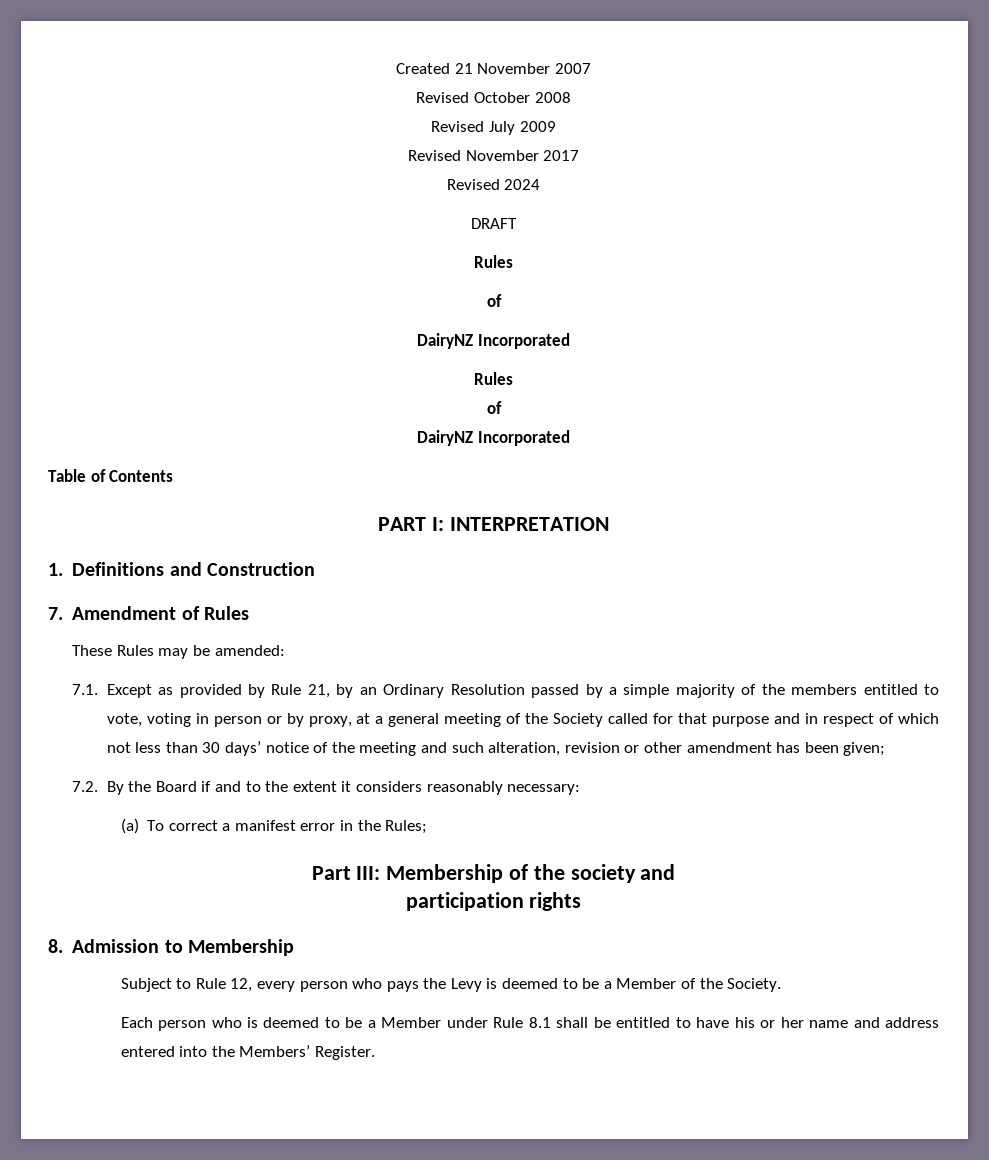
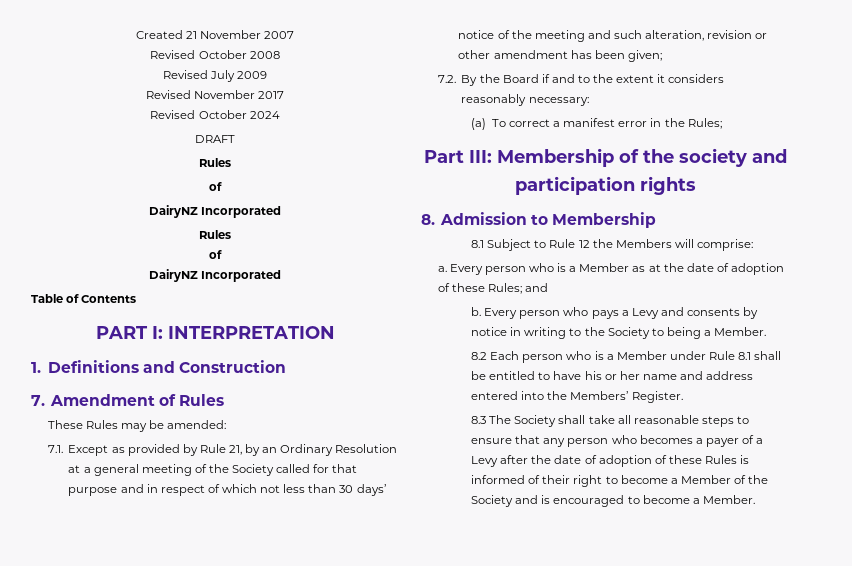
- Revised 2024
+ Revised October 2024
- 7.1. Except as provided by Rule 21, by an Ordinary Resolution passed by a simple majority of the members entitled to vote, voting in person or by proxy, at a general meeting of the Society called for that purpose and in respect of which not less than 30 days’ notice of the meeting and such alteration, revision or other amendment has been given;
+ 7.1. Except as provided by Rule 21, by an Ordinary Resolution at a general meeting of the Society called for that purpose and in respect of which not less than 30 days’ notice of the meeting and such alteration, revision or other amendment has been given;
- Subject to Rule 12, every person who pays the Levy is deemed to be a Member of the Society.
- Each person who is deemed to be a Member under Rule 8.1 shall be entitled to have his or her name and address entered into the Members’ Register.
+ 8.1 Subject to Rule 12 the Members will comprise:
+ a. Every person who is a Member as at the date of adoption of these Rules; and
+ b. Every person who pays a Levy and consents by notice in writing to the Society to being a Member.
+ 8.2 Each person who is a Member under Rule 8.1 shall be entitled to have his or her name and address entered into the Members’ Register.
+ 8.3 The Society shall take all reasonable steps to ensure that any person who becomes a payer of a Levy after the date of adoption of these Rules is informed of their right to become a Member of the Society and is encouraged to become a Member.

